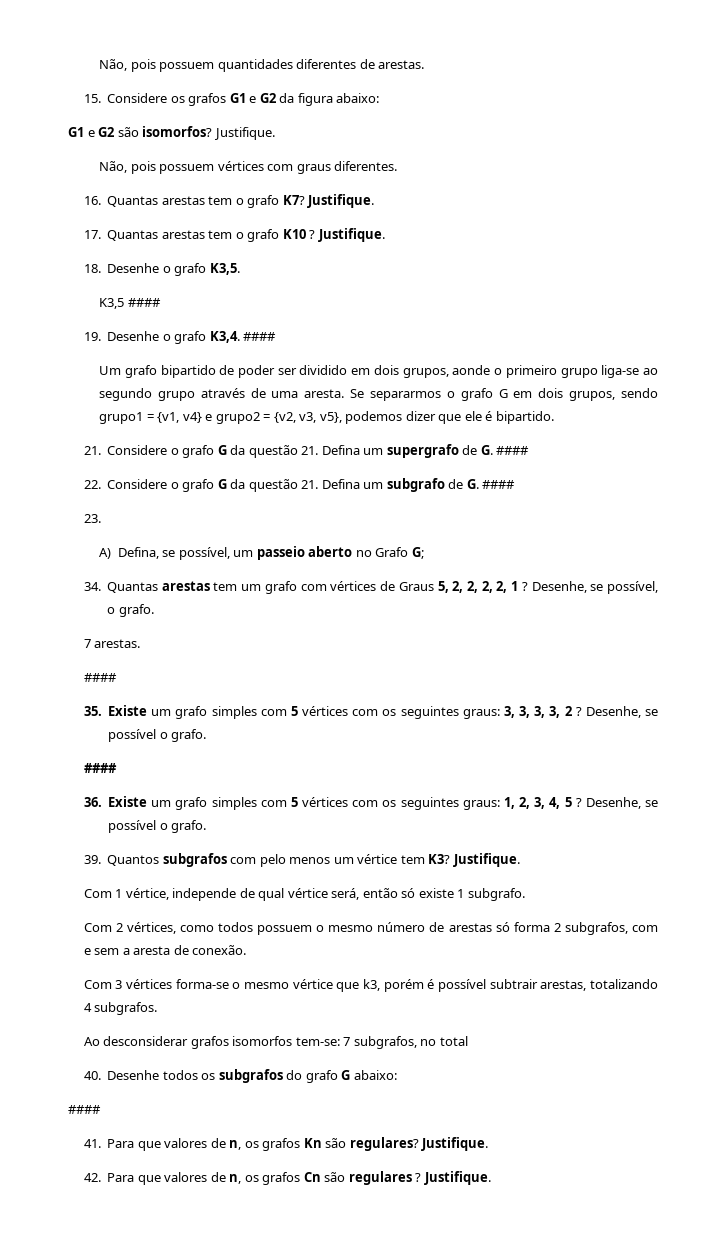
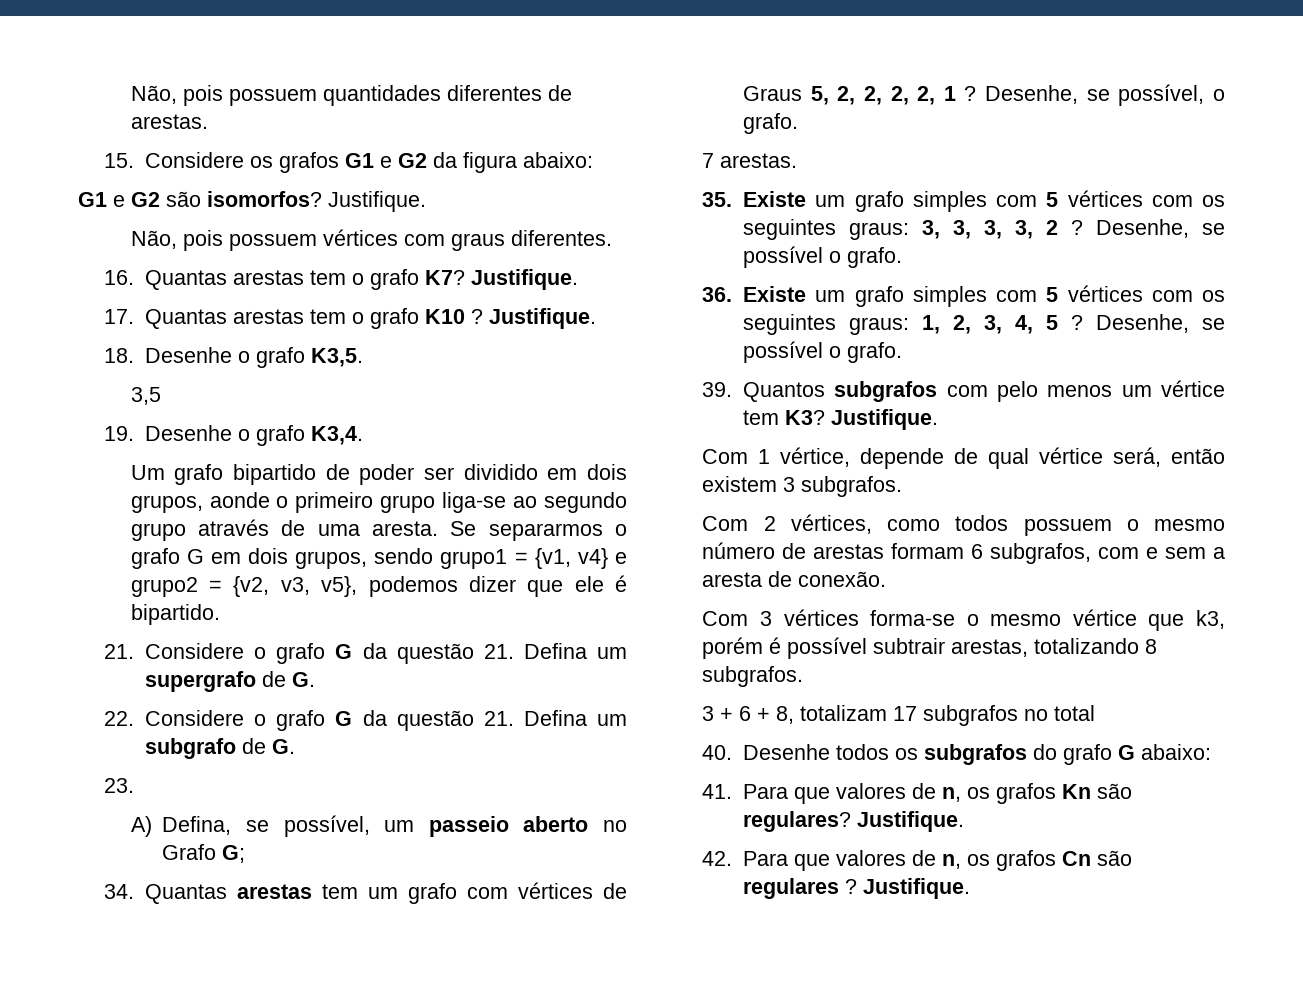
- K3,5 ####
+ 3,5
- 19. Desenhe o grafo K3,4. ####
+ 19. Desenhe o grafo K3,4.
- 21. Considere o grafo G da questão 21. Defina um supergrafo de G. ####
+ 21. Considere o grafo G da questão 21. Defina um supergrafo de G.
- 22. Considere o grafo G da questão 21. Defina um subgrafo de G. ####
+ 22. Considere o grafo G da questão 21. Defina um subgrafo de G.
  7 arestas.
- ####
  35. Existe um grafo simples com 5 vértices com os seguintes graus: 3, 3, 3, 3, 2 ? Desenhe, se possível o grafo.
- ####
- Com 1 vértice, independe de qual vértice será, então só existe 1 subgrafo.
+ Com 1 vértice, depende de qual vértice será, então existem 3 subgrafos.
- Com 2 vértices, como todos possuem o mesmo número de arestas só forma 2 subgrafos, com e sem a aresta de conexão.
+ Com 2 vértices, como todos possuem o mesmo número de arestas formam 6 subgrafos, com e sem a aresta de conexão.
- Com 3 vértices forma-se o mesmo vértice que k3, porém é possível subtrair arestas, totalizando 4 subgrafos.
- Ao desconsiderar grafos isomorfos tem-se: 7 subgrafos, no total
+ Com 3 vértices forma-se o mesmo vértice que k3, porém é possível subtrair arestas, totalizando 8 subgrafos.
+ 3 + 6 + 8, totalizam 17 subgrafos no total
  40. Desenhe todos os subgrafos do grafo G abaixo:
- ####

